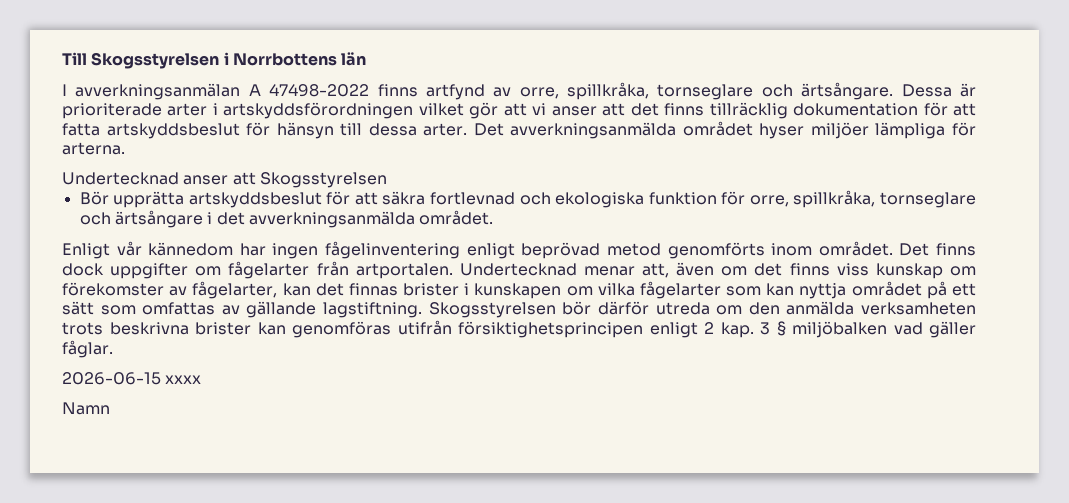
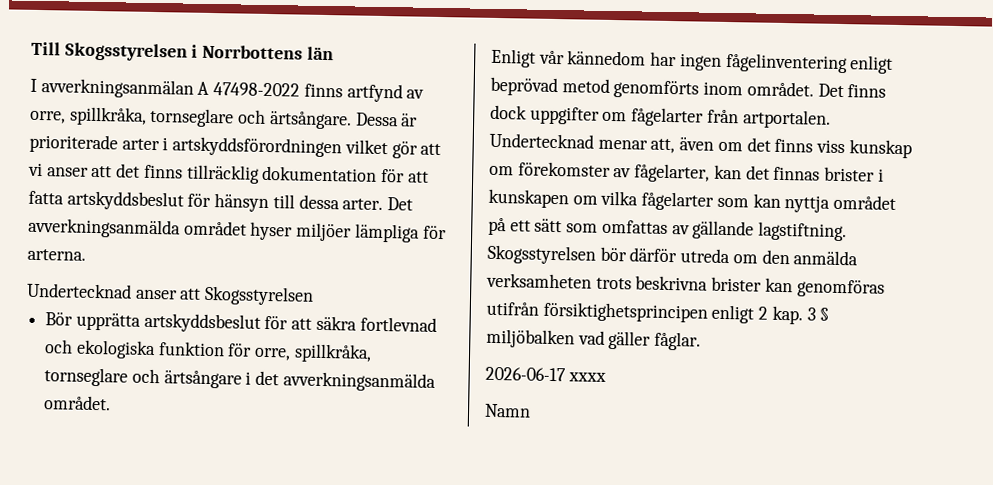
- 2026-06-15 xxxx
+ 2026-06-17 xxxx

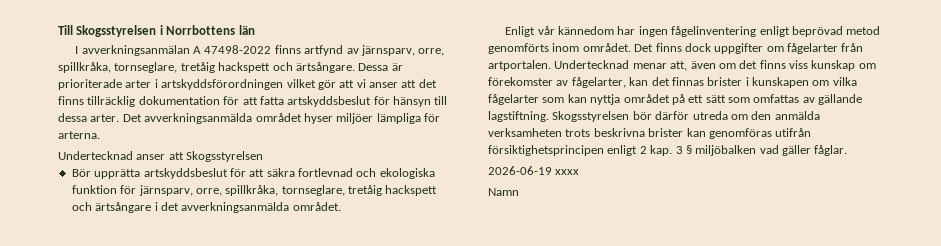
- I avverkningsanmälan A 47498-2022 finns artfynd av orre, spillkråka, tornseglare och ärtsångare.
+ I avverkningsanmälan A 47498-2022 finns artfynd av järnsparv, orre, spillkråka, tornseglare, tretåig hackspett och ärtsångare.
- Bör upprätta artskyddsbeslut för att säkra fortlevnad och ekologiska funktion för orre, spillkråka, tornseglare och ärtsångare i det avverkningsanmälda området.
+ Bör upprätta artskyddsbeslut för att säkra fortlevnad och ekologiska funktion för järnsparv, orre, spillkråka, tornseglare, tretåig hackspett och ärtsångare i det avverkningsanmälda området.
- 2026-06-17 xxxx
+ 2026-06-19 xxxx

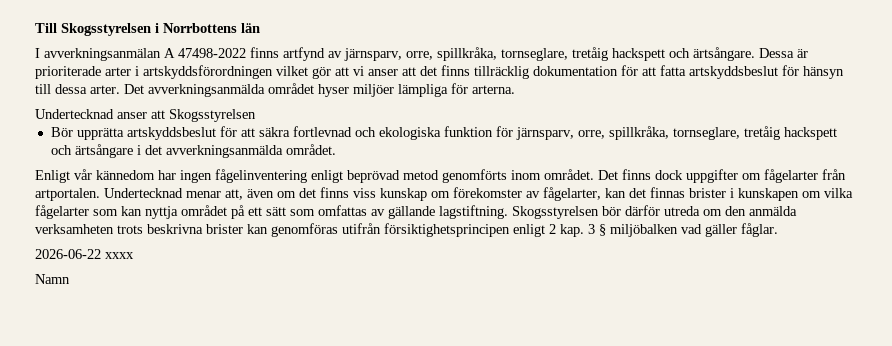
- 2026-06-19 xxxx
+ 2026-06-22 xxxx

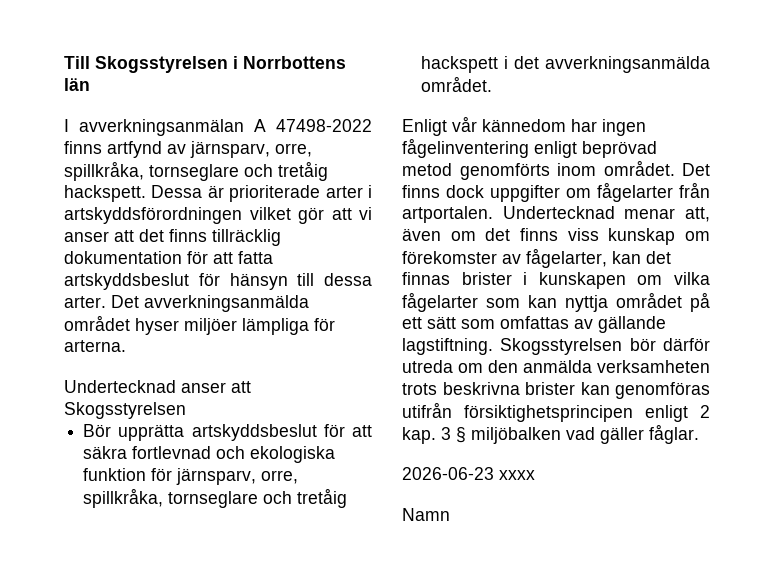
- I avverkningsanmälan A 47498-2022 finns artfynd av järnsparv, orre, spillkråka, tornseglare, tretåig hackspett och ärtsångare.
+ I avverkningsanmälan A 47498-2022 finns artfynd av järnsparv, orre, spillkråka, tornseglare och tretåig hackspett.
- Bör upprätta artskyddsbeslut för att säkra fortlevnad och ekologiska funktion för järnsparv, orre, spillkråka, tornseglare, tretåig hackspett och ärtsångare i det avverkningsanmälda området.
+ Bör upprätta artskyddsbeslut för att säkra fortlevnad och ekologiska funktion för järnsparv, orre, spillkråka, tornseglare och tretåig hackspett i det avverkningsanmälda området.
- 2026-06-22 xxxx
+ 2026-06-23 xxxx

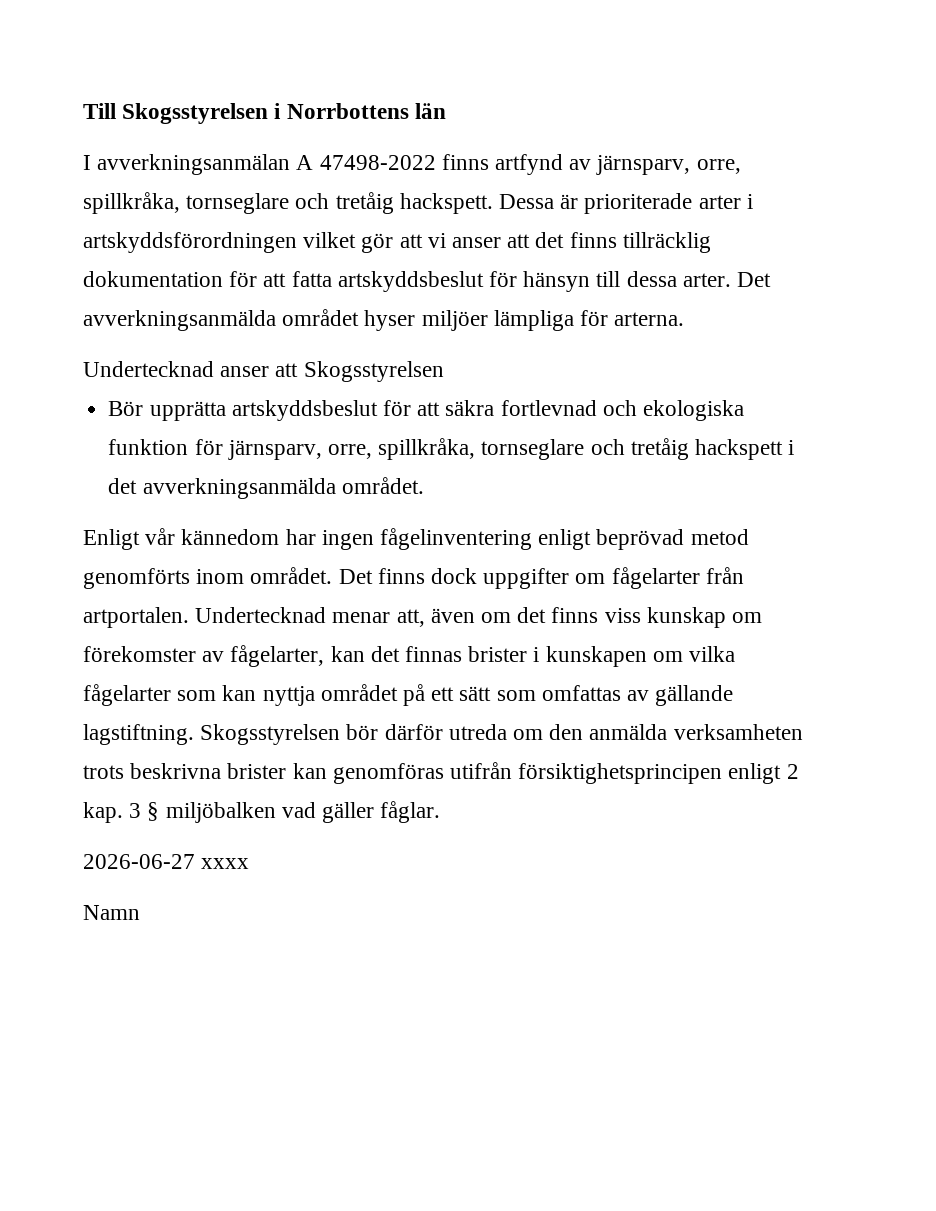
- 2026-06-23 xxxx
+ 2026-06-27 xxxx

